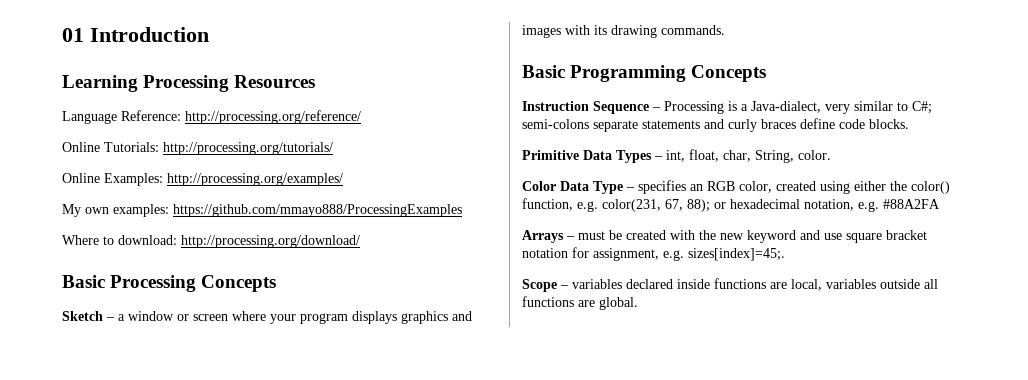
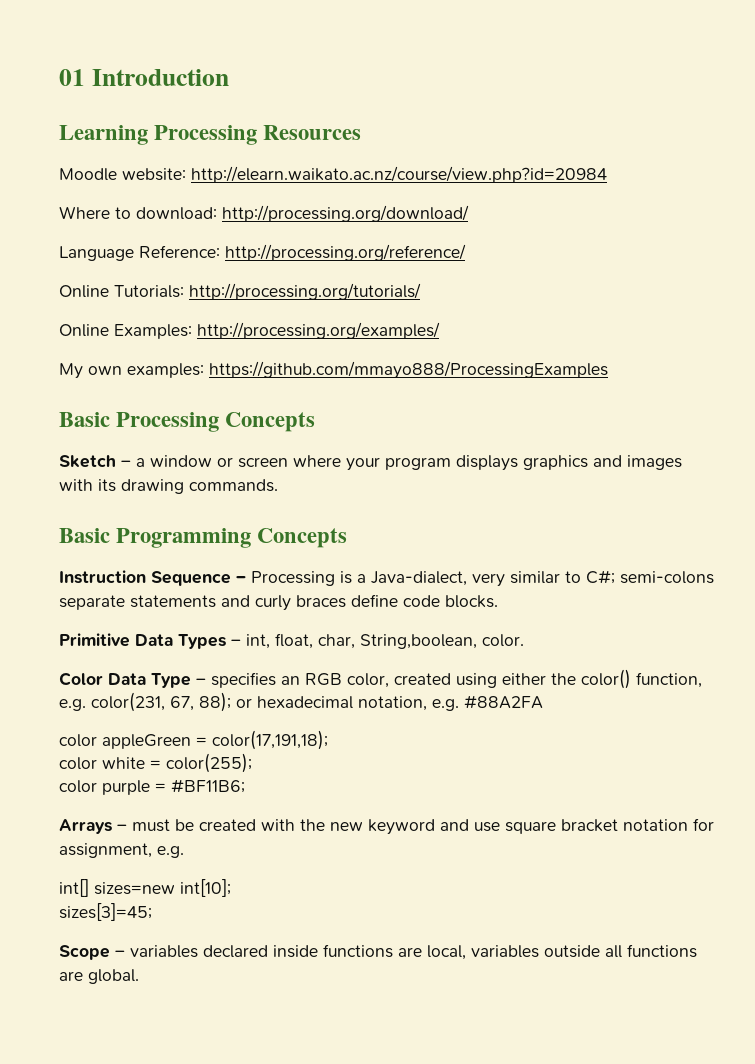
+ Moodle website: http://elearn.waikato.ac.nz/course/view.php?id=20984
+ Where to download: http://processing.org/download/
- Where to download: http://processing.org/download/
- Primitive Data Types – int, float, char, String, color.
+ Primitive Data Types – int, float, char, String,boolean, color.
+ color appleGreen = color(17,191,18);
+ color white = color(255);
+ color purple = #BF11B6;
- Arrays – must be created with the new keyword and use square bracket notation for assignment, e.g. sizes[index]=45;.
+ Arrays – must be created with the new keyword and use square bracket notation for assignment, e.g.
+ int[] sizes=new int[10];
+ sizes[3]=45;

